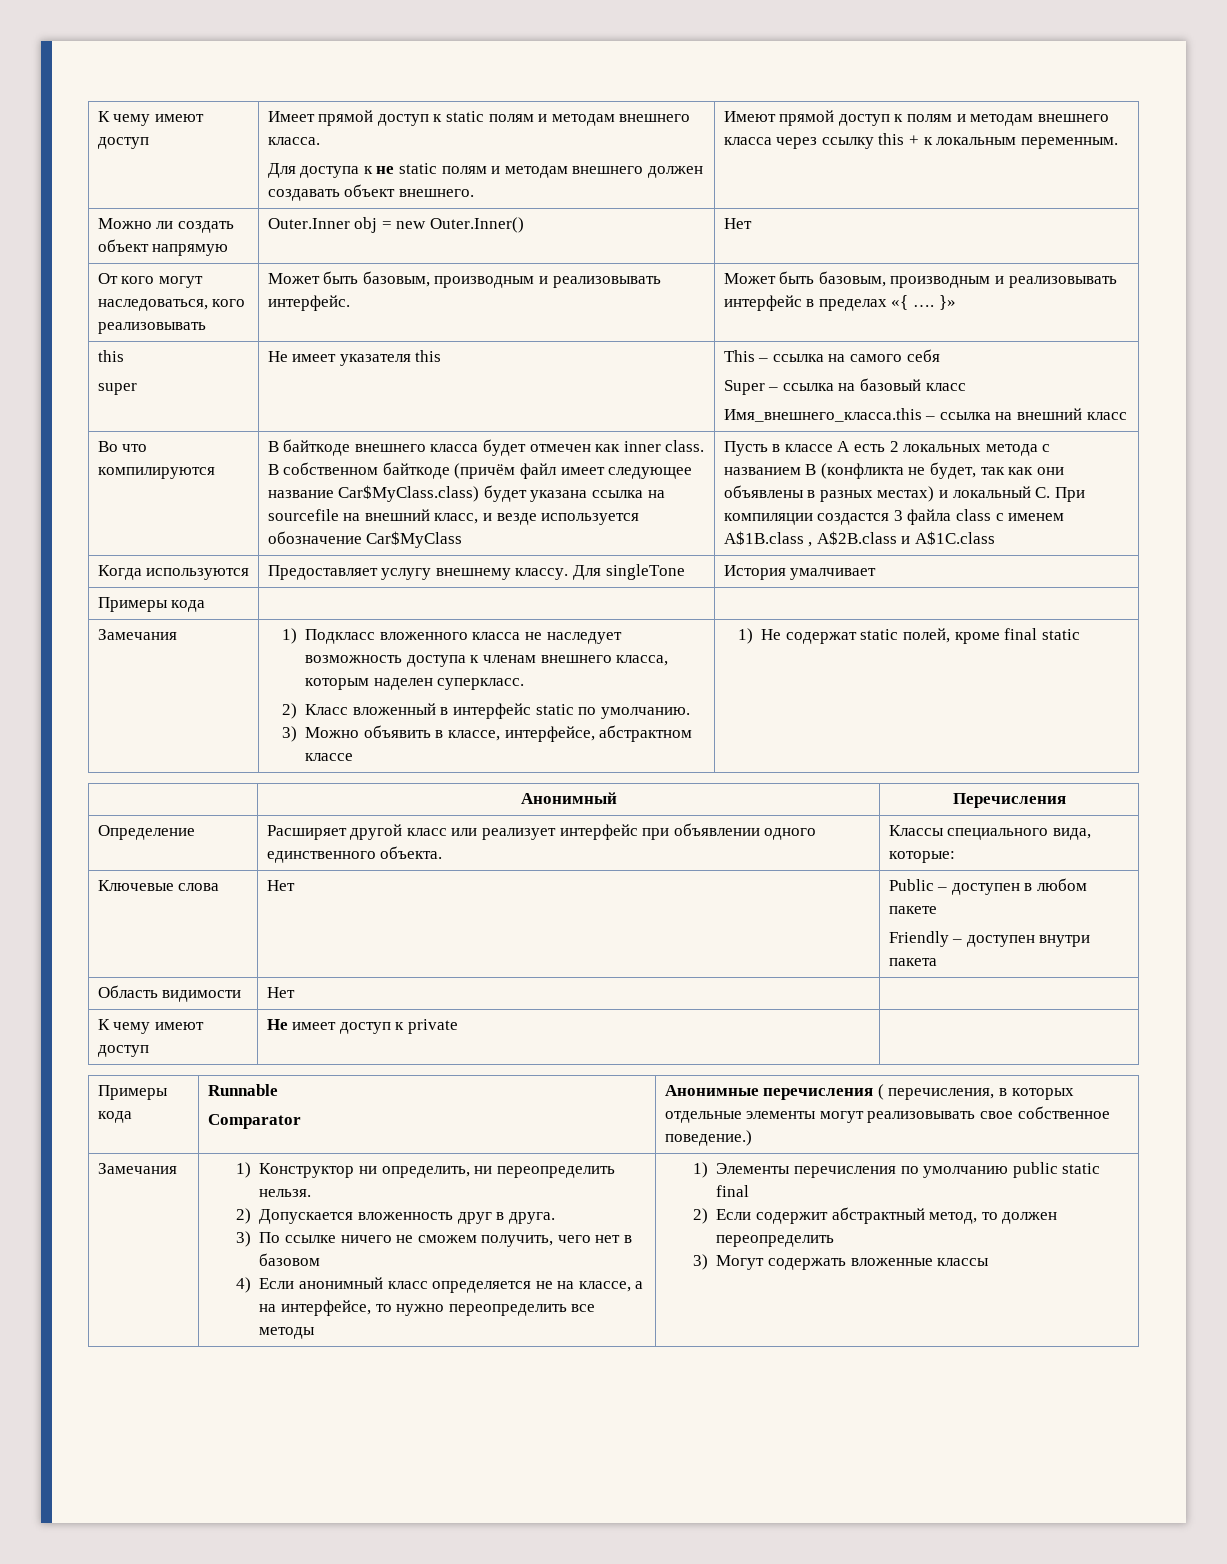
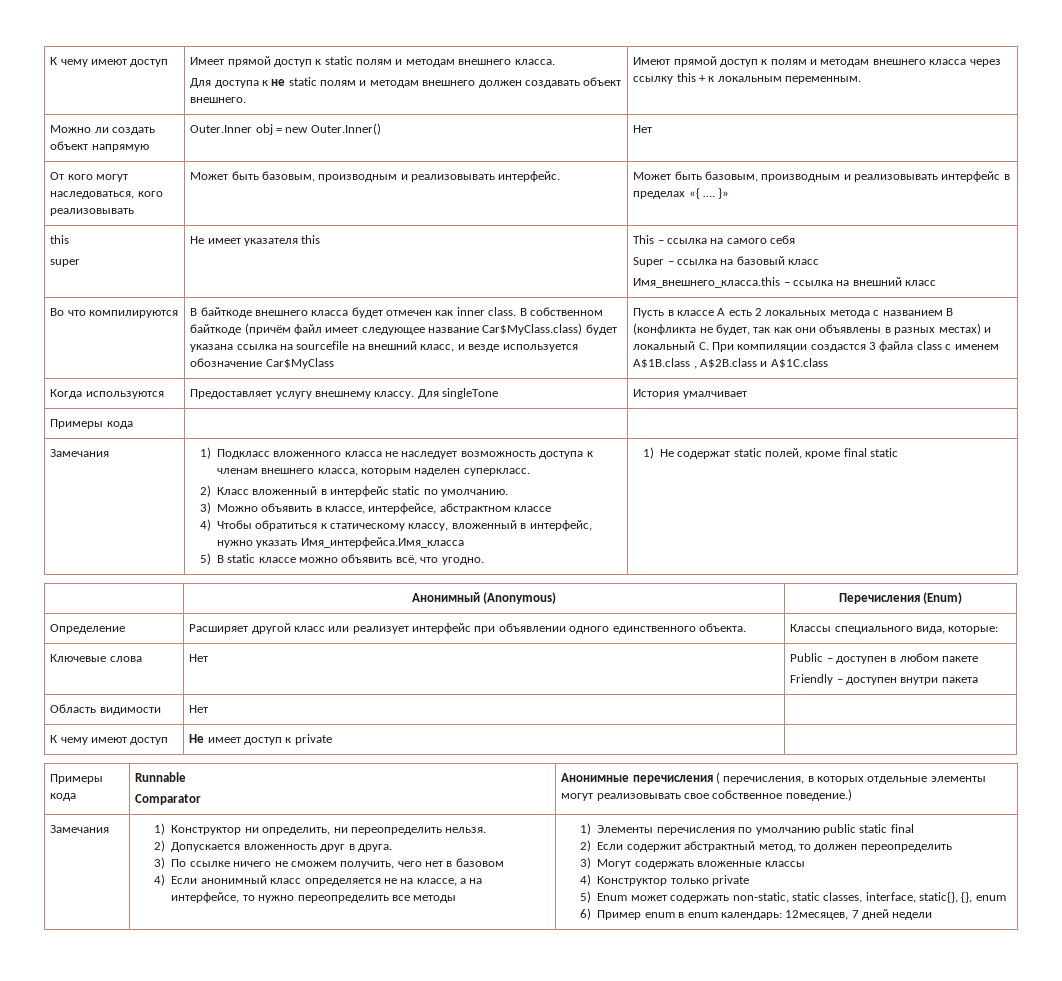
+ 4) Чтобы обратиться к статическому классу, вложенный в интерфейс, нужно указать Имя_интерфейса.Имя_класса
+ 5) В static классе можно объявить всё, что угодно.
- | Анонимный | Перечисления
+ | Анонимный (Anonymous) | Перечисления (Enum)
+ 4) Конструктор только private
+ 5) Enum может содержать non-static, static classes, interface, static{}, {}, enum
+ 6) Пример enum в enum календарь: 12месяцев, 7 дней недели

